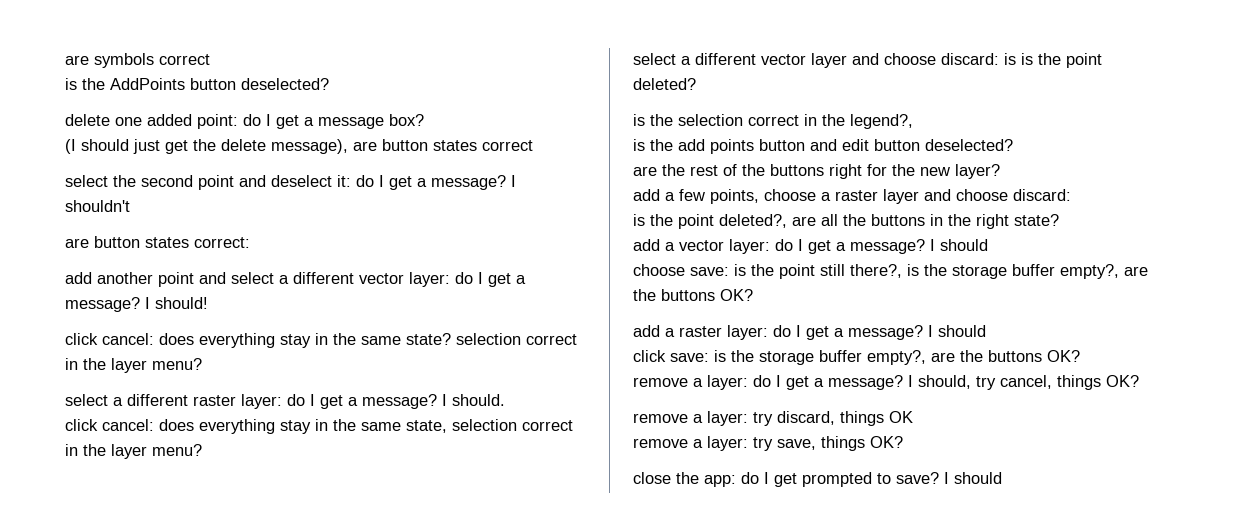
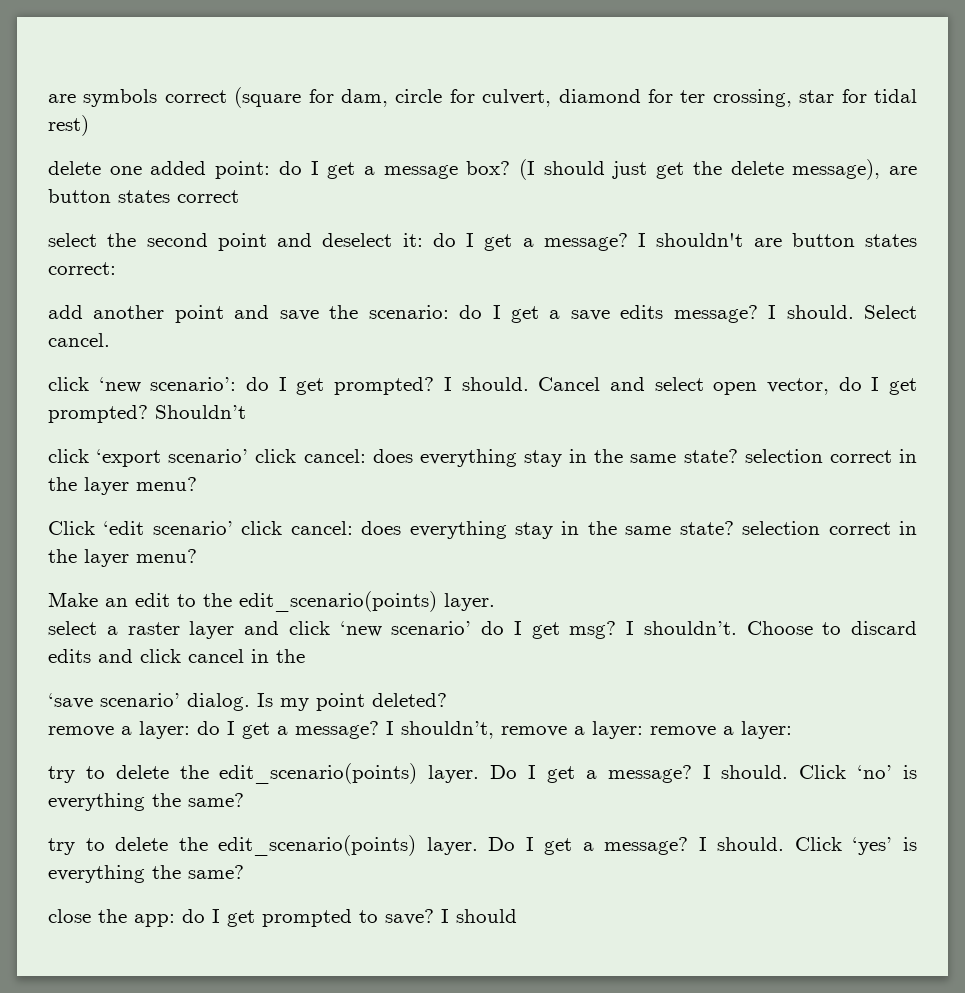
- are symbols correct
- is the AddPoints button deselected?
+ are symbols correct (square for dam, circle for culvert, diamond for ter crossing, star for tidal rest)
- delete one added point: do I get a message box?
- (I should just get the delete message), are button states correct
+ delete one added point: do I get a message box? (I should just get the delete message), are button states correct
- I shouldn't
- are button states correct:
+ I shouldn't are button states correct:
- add another point and select a different vector layer: do I get a message? I should!
- click cancel: does everything stay in the same state? selection correct in the layer menu?
+ add another point and save the scenario: do I get a save edits message? I should. Select cancel.
+ click ‘new scenario’: do I get prompted? I should. Cancel and select open vector, do I get prompted? Shouldn’t
+ click ‘export scenario’ click cancel: does everything stay in the same state? selection correct in the layer menu?
- select a different raster layer: do I get a message? I should.
- click cancel: does everything stay in the same state, selection correct in the layer menu?
- select a different vector layer and choose discard: is is the point deleted?
- is the selection correct in the legend?,
- is the add points button and edit button deselected?
- are the rest of the buttons right for the new layer?
- add a few points, choose a raster layer and choose discard:
- is the point deleted?, are all the buttons in the right state?
- add a vector layer: do I get a message? I should
- choose save: is the point still there?, is the storage buffer empty?, are the buttons OK?
- add a raster layer: do I get a message? I should
- click save: is the storage buffer empty?, are the buttons OK?
+ Click ‘edit scenario’ click cancel: does everything stay in the same state? selection correct in the layer menu?
+ Make an edit to the edit_scenario(points) layer.
+ select a raster layer and click ‘new scenario’ do I get msg? I shouldn’t. Choose to discard edits and click cancel in the
+ ‘save scenario’ dialog. Is my point deleted?
- I should, try cancel, things OK?
- remove a layer: try discard, things OK
- remove a layer: try save, things OK?
+ I shouldn’t, remove a layer: remove a layer:
+ try to delete the edit_scenario(points) layer. Do I get a message? I should. Click ‘no’ is everything the same?
+ try to delete the edit_scenario(points) layer. Do I get a message? I should. Click ‘yes’ is everything the same?

